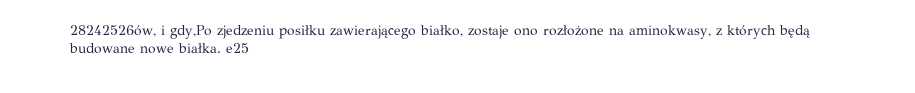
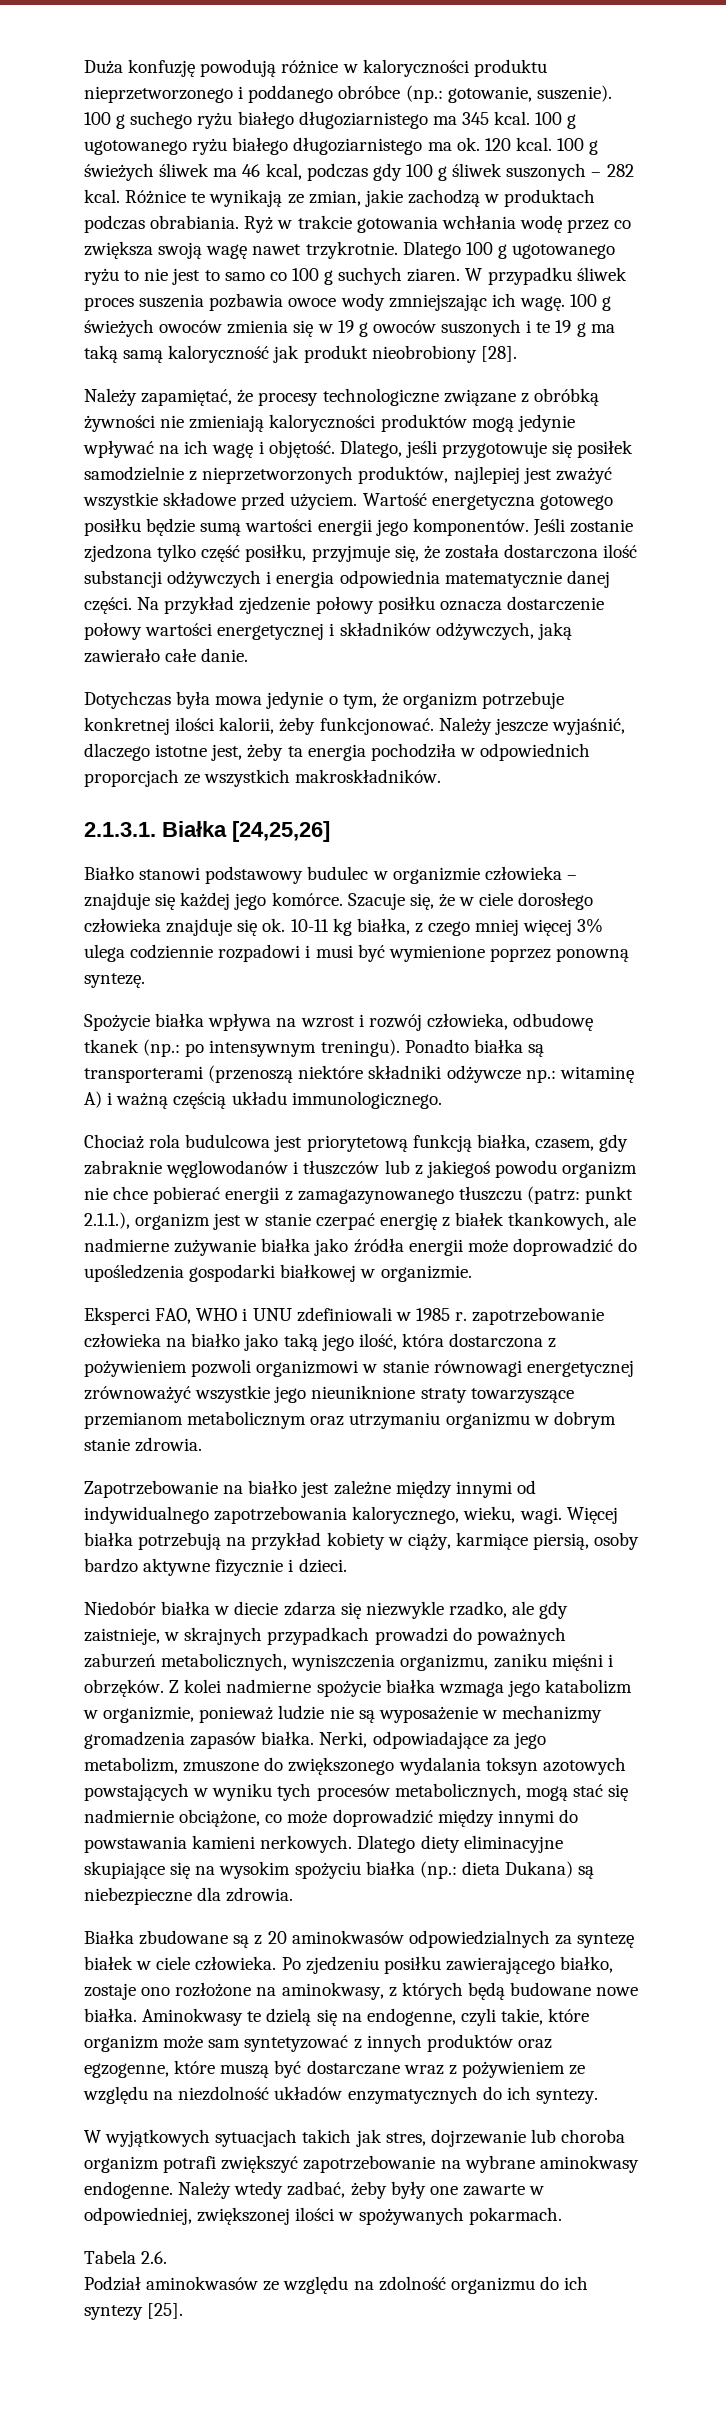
- 28242526ów, i gdy,Po zjedzeniu posiłku zawierającego białko, zostaje ono rozłożone na aminokwasy, z których będą budowane nowe białka. e25
+ Duża konfuzję powodują różnice w kaloryczności produktu nieprzetworzonego i poddanego obróbce (np.: gotowanie, suszenie). 100 g suchego ryżu białego długoziarnistego ma 345 kcal. 100 g ugotowanego ryżu białego długoziarnistego ma ok. 120 kcal. 100 g świeżych śliwek ma 46 kcal, podczas gdy 100 g śliwek suszonych – 282 kcal. Różnice te wynikają ze zmian, jakie zachodzą w produktach podczas obrabiania. Ryż w trakcie gotowania wchłania wodę przez co zwiększa swoją wagę nawet trzykrotnie. Dlatego 100 g ugotowanego ryżu to nie jest to samo co 100 g suchych ziaren. W przypadku śliwek proces suszenia pozbawia owoce wody zmniejszając ich wagę. 100 g świeżych owoców zmienia się w 19 g owoców suszonych i te 19 g ma taką samą kaloryczność jak produkt nieobrobiony [28].
+ Należy zapamiętać, że procesy technologiczne związane z obróbką żywności nie zmieniają kaloryczności produktów mogą jedynie wpływać na ich wagę i objętość. Dlatego, jeśli przygotowuje się posiłek samodzielnie z nieprzetworzonych produktów, najlepiej jest zważyć wszystkie składowe przed użyciem. Wartość energetyczna gotowego posiłku będzie sumą wartości energii jego komponentów. Jeśli zostanie zjedzona tylko część posiłku, przyjmuje się, że została dostarczona ilość substancji odżywczych i energia odpowiednia matematycznie danej części. Na przykład zjedzenie połowy posiłku oznacza dostarczenie połowy wartości energetycznej i składników odżywczych, jaką zawierało całe danie.
+ Dotychczas była mowa jedynie o tym, że organizm potrzebuje konkretnej ilości kalorii, żeby funkcjonować. Należy jeszcze wyjaśnić, dlaczego istotne jest, żeby ta energia pochodziła w odpowiednich proporcjach ze wszystkich makroskładników.
+ 2.1.3.1. Białka [24,25,26]
+ Białko stanowi podstawowy budulec w organizmie człowieka – znajduje się każdej jego komórce. Szacuje się, że w ciele dorosłego człowieka znajduje się ok. 10-11 kg białka, z czego mniej więcej 3% ulega codziennie rozpadowi i musi być wymienione poprzez ponowną syntezę.
+ Spożycie białka wpływa na wzrost i rozwój człowieka, odbudowę tkanek (np.: po intensywnym treningu). Ponadto białka są transporterami (przenoszą niektóre składniki odżywcze np.: witaminę A) i ważną częścią układu immunologicznego.
+ Chociaż rola budulcowa jest priorytetową funkcją białka, czasem, gdy zabraknie węglowodanów i tłuszczów lub z jakiegoś powodu organizm nie chce pobierać energii z zamagazynowanego tłuszczu (patrz: punkt 2.1.1.), organizm jest w stanie czerpać energię z białek tkankowych, ale nadmierne zużywanie białka jako źródła energii może doprowadzić do upośledzenia gospodarki białkowej w organizmie.
+ Eksperci FAO, WHO i UNU zdefiniowali w 1985 r. zapotrzebowanie człowieka na białko jako taką jego ilość, która dostarczona z pożywieniem pozwoli organizmowi w stanie równowagi energetycznej zrównoważyć wszystkie jego nieuniknione straty towarzyszące przemianom metabolicznym oraz utrzymaniu organizmu w dobrym stanie zdrowia.
+ Zapotrzebowanie na białko jest zależne między innymi od indywidualnego zapotrzebowania kalorycznego, wieku, wagi. Więcej białka potrzebują na przykład kobiety w ciąży, karmiące piersią, osoby bardzo aktywne fizycznie i dzieci.
+ Niedobór białka w diecie zdarza się niezwykle rzadko, ale gdy zaistnieje, w skrajnych przypadkach prowadzi do poważnych zaburzeń metabolicznych, wyniszczenia organizmu, zaniku mięśni i obrzęków. Z kolei nadmierne spożycie białka wzmaga jego katabolizm w organizmie, ponieważ ludzie nie są wyposażenie w mechanizmy gromadzenia zapasów białka. Nerki, odpowiadające za jego metabolizm, zmuszone do zwiększonego wydalania toksyn azotowych powstających w wyniku tych procesów metabolicznych, mogą stać się nadmiernie obciążone, co może doprowadzić między innymi do powstawania kamieni nerkowych. Dlatego diety eliminacyjne skupiające się na wysokim spożyciu białka (np.: dieta Dukana) są niebezpieczne dla zdrowia.
+ Białka zbudowane są z 20 aminokwasów odpowiedzialnych za syntezę białek w ciele człowieka. Po zjedzeniu posiłku zawierającego białko, zostaje ono rozłożone na aminokwasy, z których będą budowane nowe białka. Aminokwasy te dzielą się na endogenne, czyli takie, które organizm może sam syntetyzować z innych produktów oraz egzogenne, które muszą być dostarczane wraz z pożywieniem ze względu na niezdolność układów enzymatycznych do ich syntezy.
+ W wyjątkowych sytuacjach takich jak stres, dojrzewanie lub choroba organizm potrafi zwiększyć zapotrzebowanie na wybrane aminokwasy endogenne. Należy wtedy zadbać, żeby były one zawarte w odpowiedniej, zwiększonej ilości w spożywanych pokarmach.
+ Tabela 2.6.
+ Podział aminokwasów ze względu na zdolność organizmu do ich syntezy [25].

